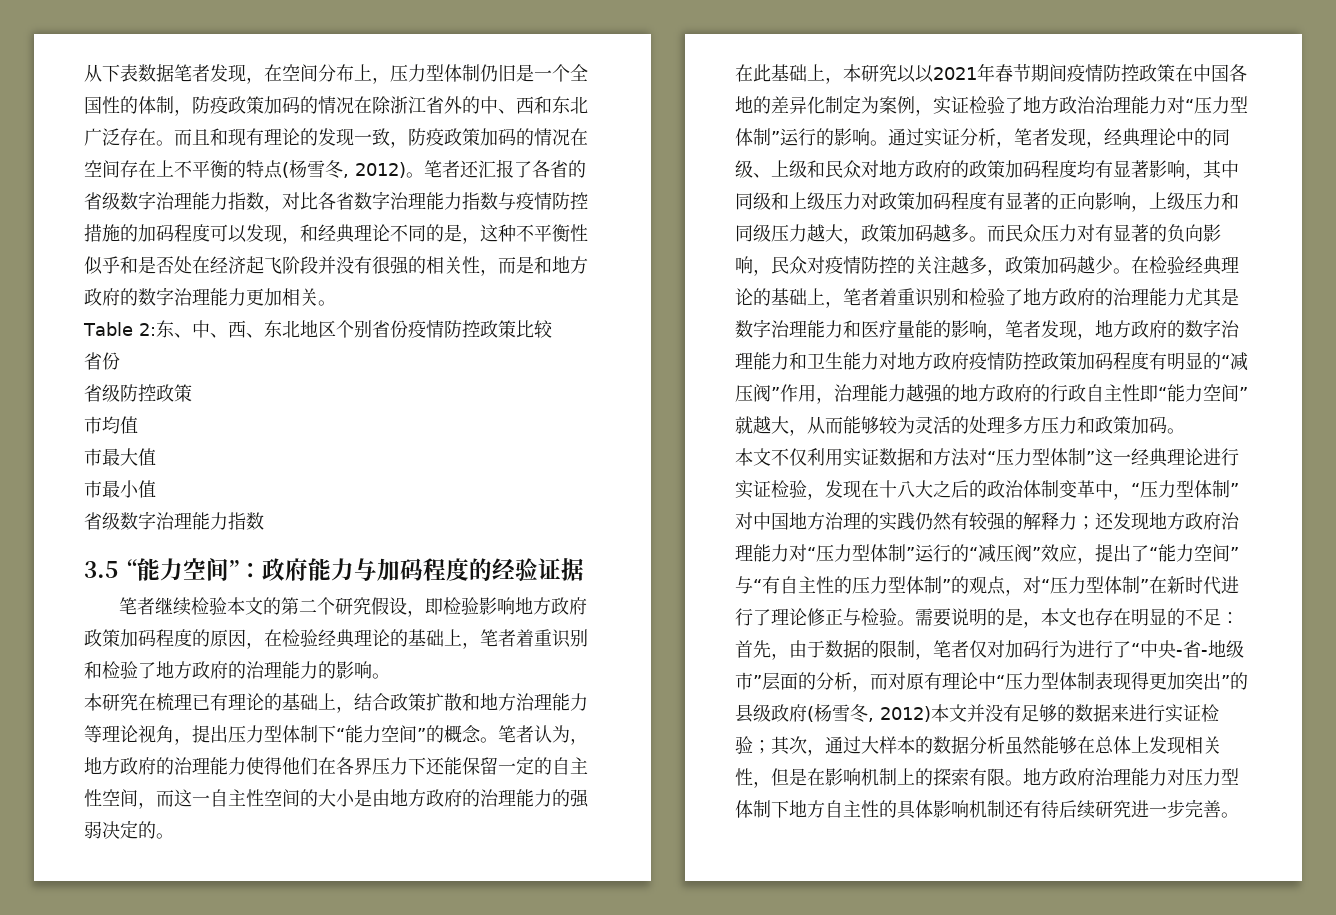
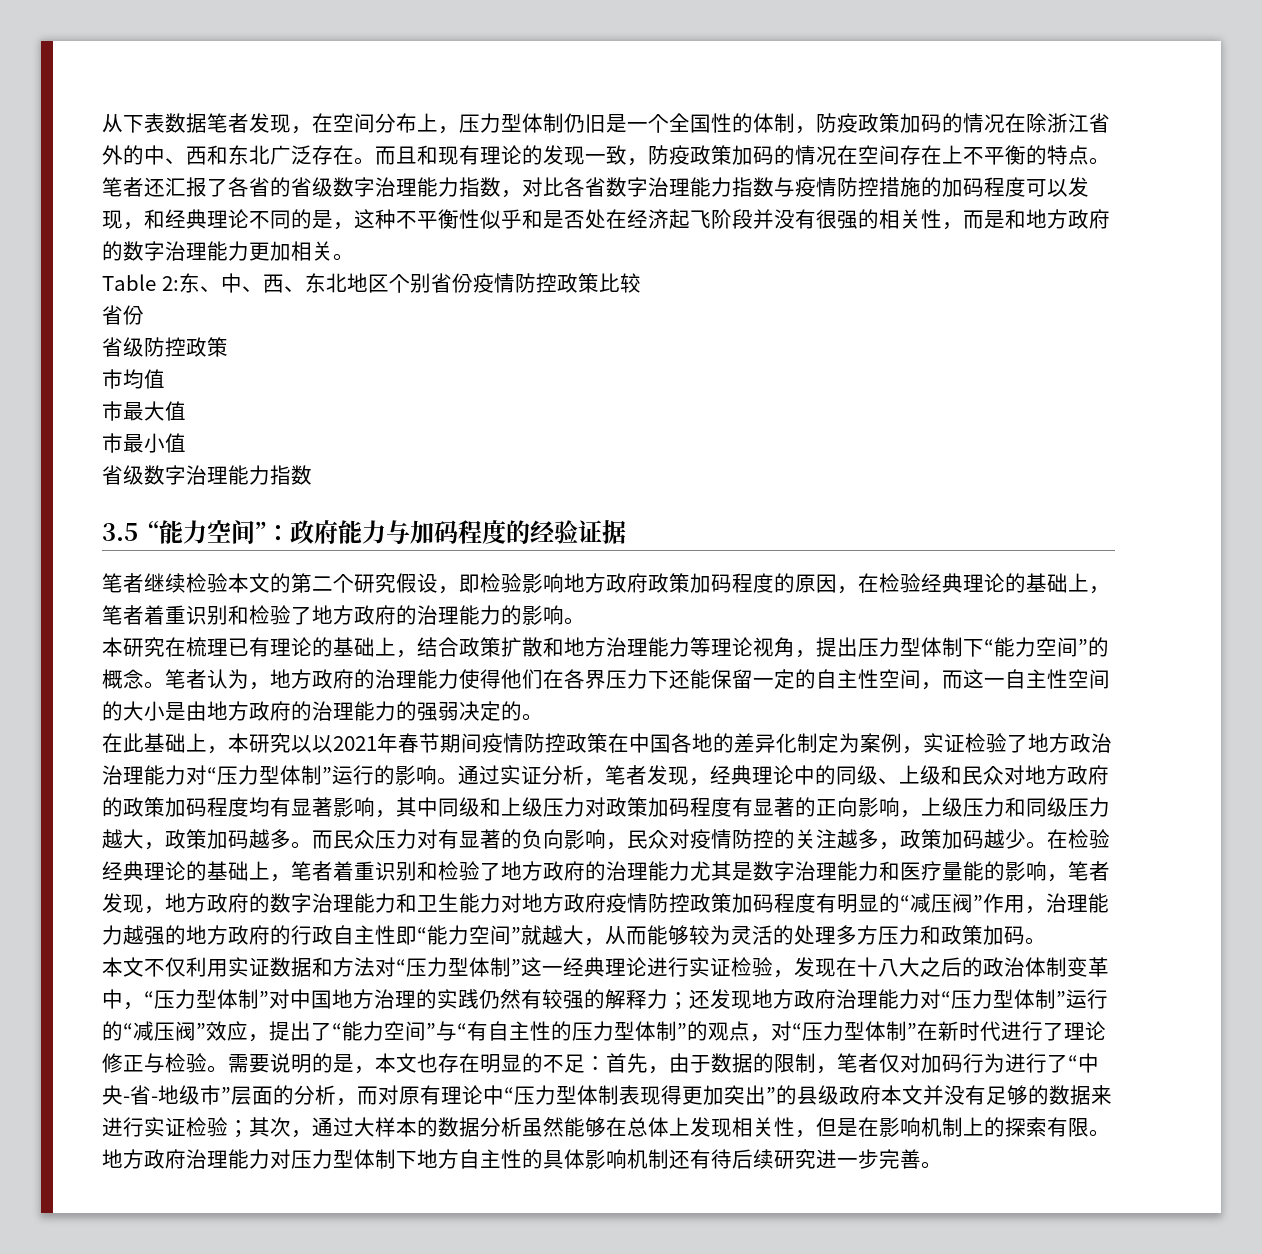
- 而且和现有理论的发现一致，防疫政策加码的情况在空间存在上不平衡的特点(杨雪冬, 2012)。
+ 而且和现有理论的发现一致，防疫政策加码的情况在空间存在上不平衡的特点。
- 首先，由于数据的限制，笔者仅对加码行为进行了“中央-省-地级市”层面的分析，而对原有理论中“压力型体制表现得更加突出”的县级政府(杨雪冬, 2012)本文并没有足够的数据来进行实证检验；
+ 首先，由于数据的限制，笔者仅对加码行为进行了“中央-省-地级市”层面的分析，而对原有理论中“压力型体制表现得更加突出”的县级政府本文并没有足够的数据来进行实证检验；

